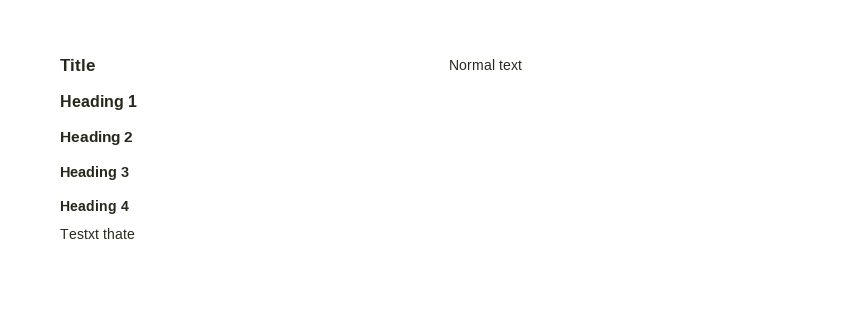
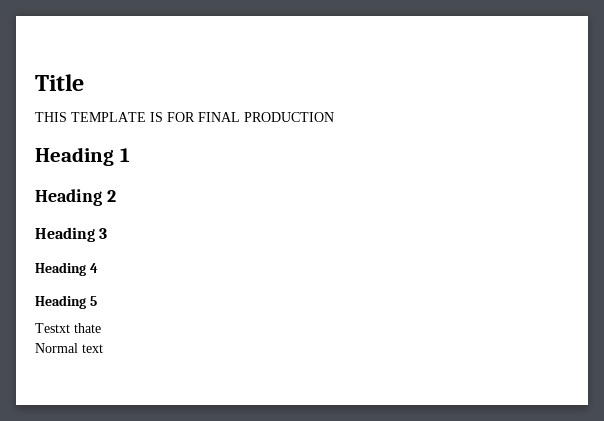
+ THIS TEMPLATE IS FOR FINAL PRODUCTION
+ Heading 5

